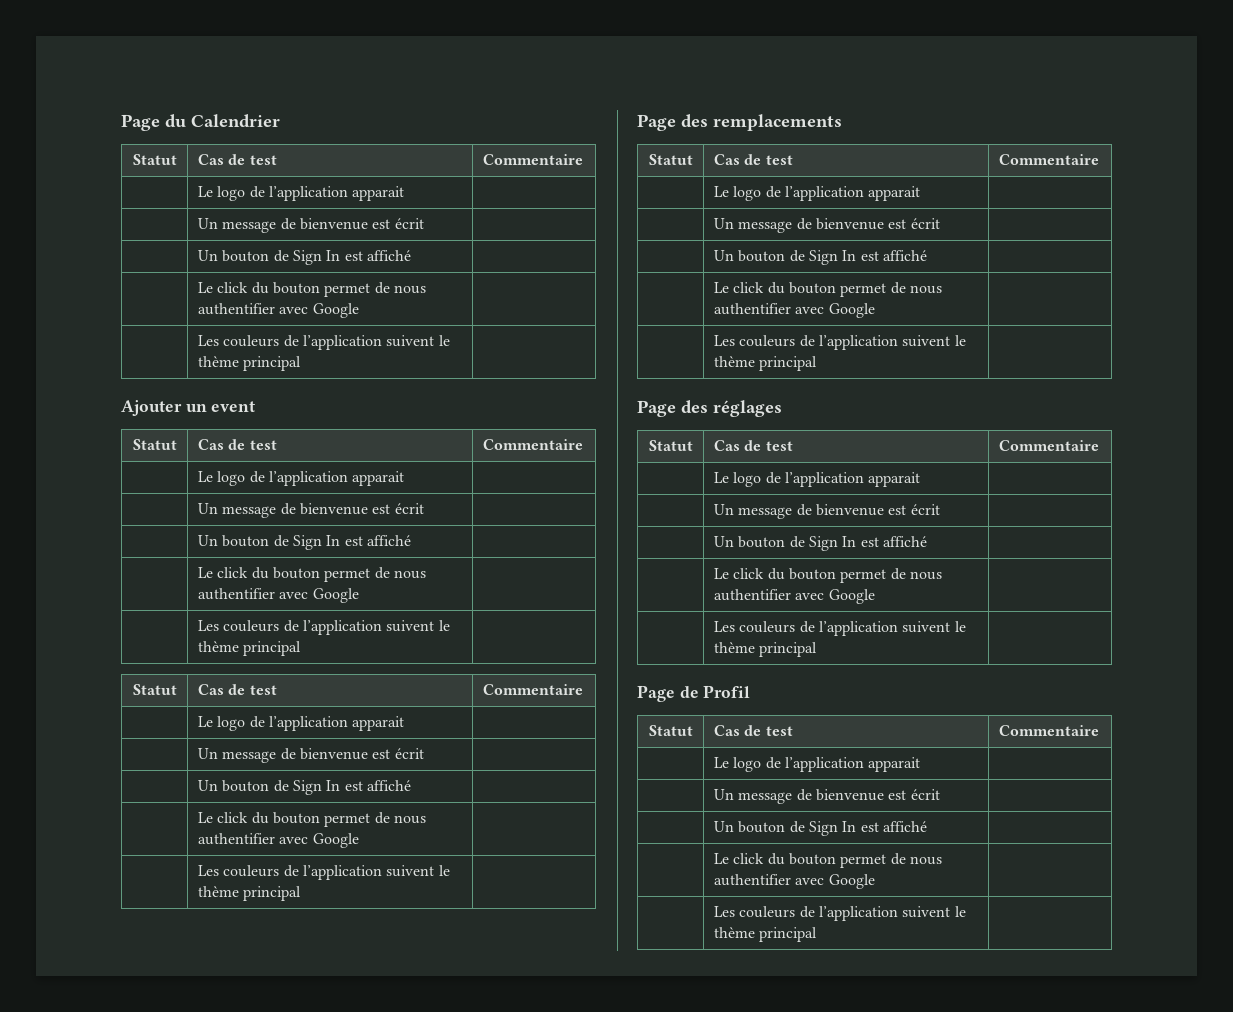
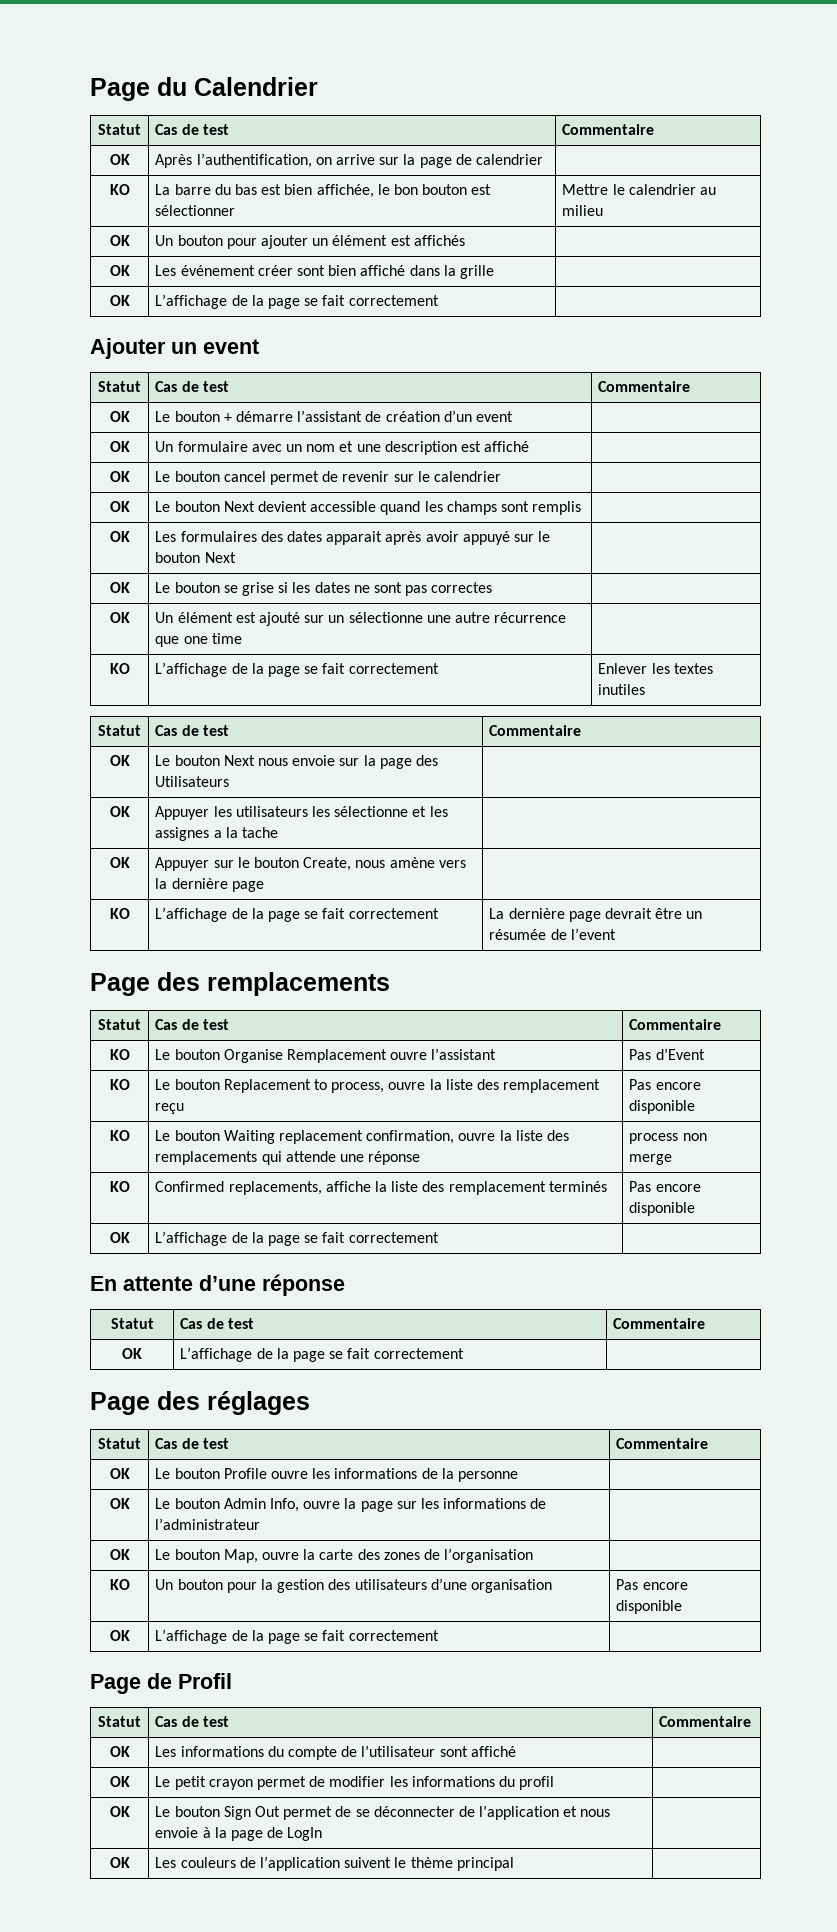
  Page du Calendrier
  Statut | Cas de test | Commentaire
- | Le logo de l’application apparait |
- | Un message de bienvenue est écrit |
- | Un bouton de Sign In est affiché |
- | Le click du bouton permet de nous authentifier avec Google |
- | Les couleurs de l’application suivent le thème principal |
+ OK | Après l’authentification, on arrive sur la page de calendrier |
+ KO | La barre du bas est bien affichée, le bon bouton est sélectionner | Mettre le calendrier au milieu
+ OK | Un bouton pour ajouter un élément est affichés |
+ OK | Les événement créer sont bien affiché dans la grille |
+ OK | L’affichage de la page se fait correctement |
  Ajouter un event
  Statut | Cas de test | Commentaire
- | Le logo de l’application apparait |
- | Un message de bienvenue est écrit |
- | Un bouton de Sign In est affiché |
- | Le click du bouton permet de nous authentifier avec Google |
- | Les couleurs de l’application suivent le thème principal |
+ OK | Le bouton + démarre l’assistant de création d’un event |
+ OK | Un formulaire avec un nom et une description est affiché |
+ OK | Le bouton cancel permet de revenir sur le calendrier |
+ OK | Le bouton Next devient accessible quand les champs sont remplis |
+ OK | Les formulaires des dates apparait après avoir appuyé sur le bouton Next |
+ OK | Le bouton se grise si les dates ne sont pas correctes |
+ OK | Un élément est ajouté sur un sélectionne une autre récurrence que one time |
+ KO | L’affichage de la page se fait correctement | Enlever les textes inutiles
  Statut | Cas de test | Commentaire
- | Le logo de l’application apparait |
- | Un message de bienvenue est écrit |
- | Un bouton de Sign In est affiché |
- | Le click du bouton permet de nous authentifier avec Google |
- | Les couleurs de l’application suivent le thème principal |
+ OK | Le bouton Next nous envoie sur la page des Utilisateurs |
+ OK | Appuyer les utilisateurs les sélectionne et les assignes a la tache |
+ OK | Appuyer sur le bouton Create, nous amène vers la dernière page |
+ KO | L’affichage de la page se fait correctement | La dernière page devrait être un résumée de l’event
  Page des remplacements
  Statut | Cas de test | Commentaire
- | Le logo de l’application apparait |
- | Un message de bienvenue est écrit |
- | Un bouton de Sign In est affiché |
- | Le click du bouton permet de nous authentifier avec Google |
- | Les couleurs de l’application suivent le thème principal |
+ KO | Le bouton Organise Remplacement ouvre l’assistant | Pas d’Event
+ KO | Le bouton Replacement to process, ouvre la liste des remplacement reçu | Pas encore disponible
+ KO | Le bouton Waiting replacement confirmation, ouvre la liste des remplacements qui attende une réponse | process non merge
+ KO | Confirmed replacements, affiche la liste des remplacement terminés | Pas encore disponible
+ OK | L’affichage de la page se fait correctement |
+ En attente d’une réponse
+ Statut | Cas de test | Commentaire
+ OK | L’affichage de la page se fait correctement |
  Page des réglages
  Statut | Cas de test | Commentaire
- | Le logo de l’application apparait |
- | Un message de bienvenue est écrit |
- | Un bouton de Sign In est affiché |
- | Le click du bouton permet de nous authentifier avec Google |
- | Les couleurs de l’application suivent le thème principal |
+ OK | Le bouton Profile ouvre les informations de la personne |
+ OK | Le bouton Admin Info, ouvre la page sur les informations de l’administrateur |
+ OK | Le bouton Map, ouvre la carte des zones de l’organisation |
+ KO | Un bouton pour la gestion des utilisateurs d’une organisation | Pas encore disponible
+ OK | L’affichage de la page se fait correctement |
  Page de Profil
  Statut | Cas de test | Commentaire
- | Le logo de l’application apparait |
- | Un message de bienvenue est écrit |
- | Un bouton de Sign In est affiché |
- | Le click du bouton permet de nous authentifier avec Google |
- | Les couleurs de l’application suivent le thème principal |
+ OK | Les informations du compte de l’utilisateur sont affiché |
+ OK | Le petit crayon permet de modifier les informations du profil |
+ OK | Le bouton Sign Out permet de se déconnecter de l’application et nous envoie à la page de LogIn |
+ OK | Les couleurs de l’application suivent le thème principal |

